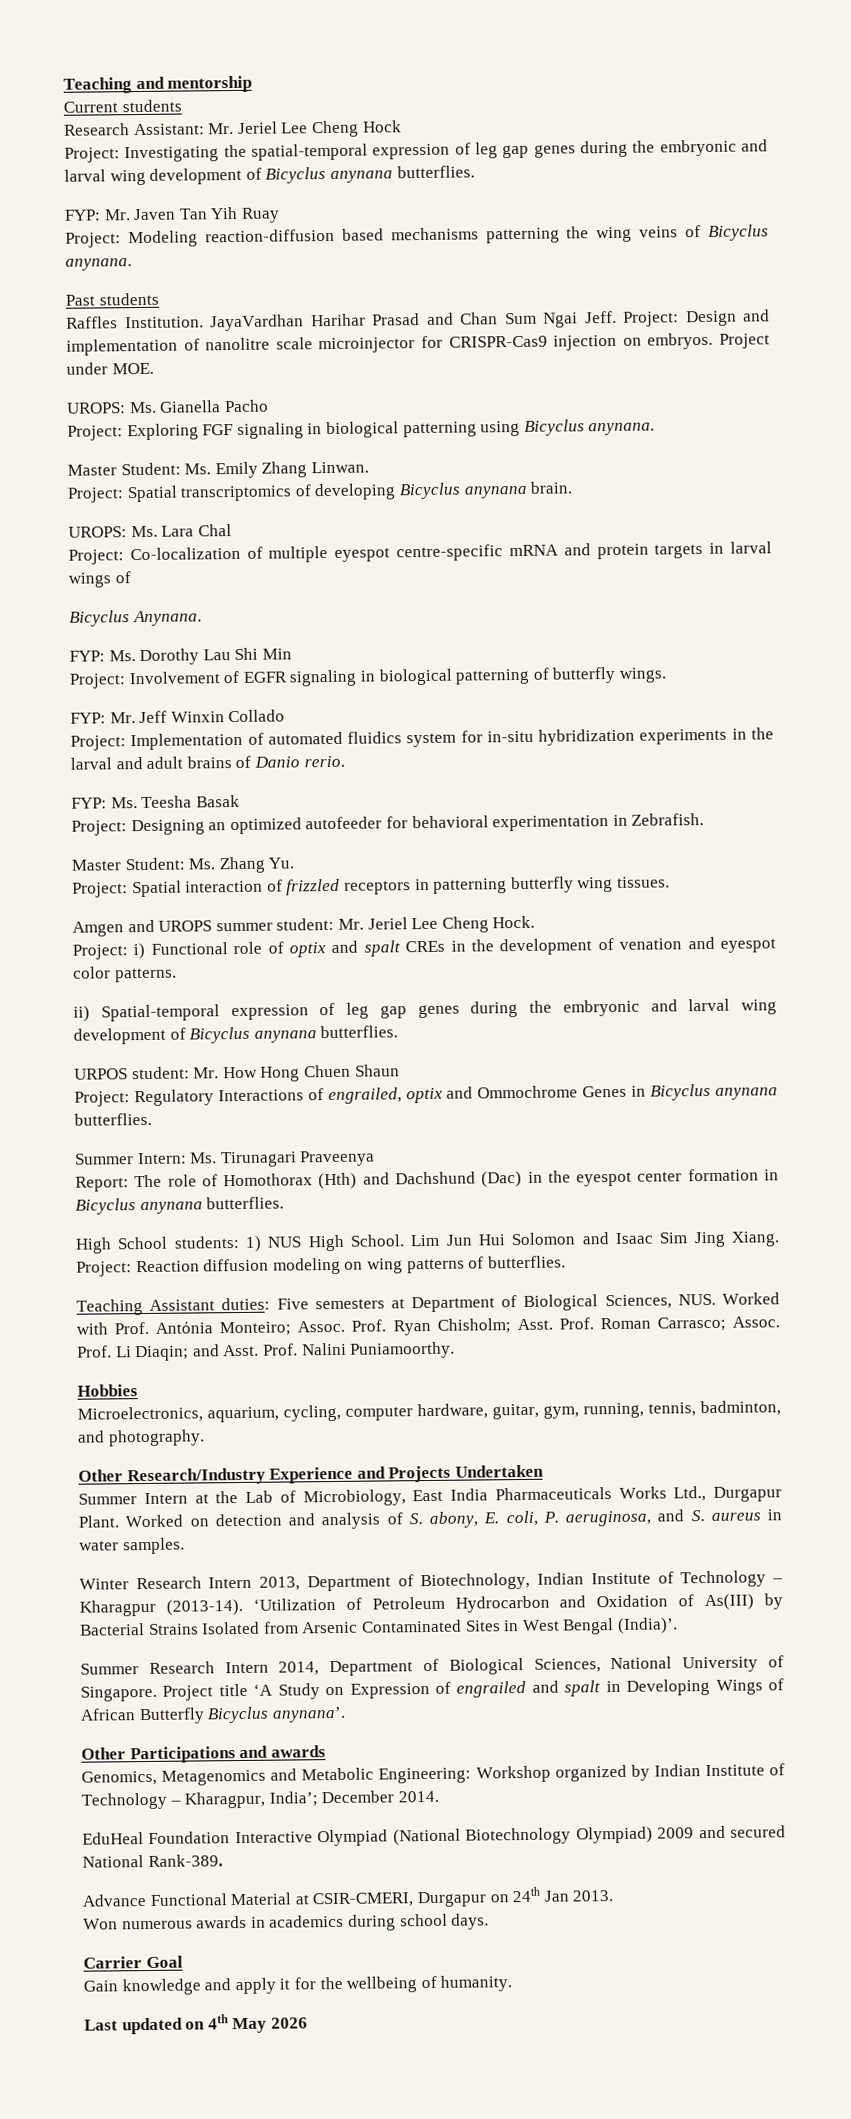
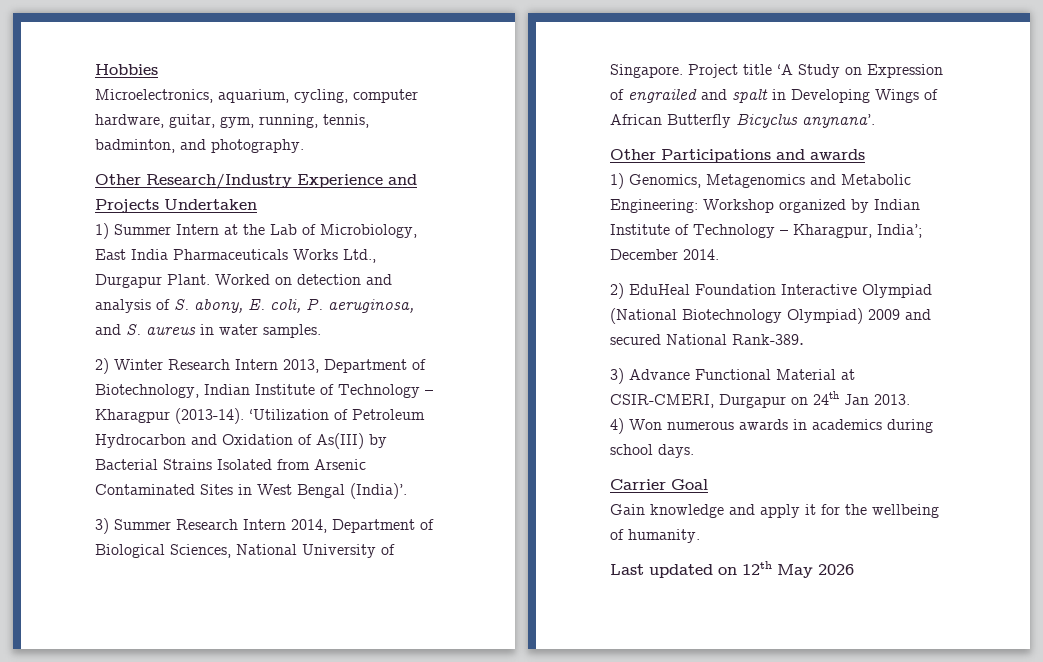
- Teaching and mentorship
- Current students
- Research Assistant: Mr. Jeriel Lee Cheng Hock
- Project: Investigating the spatial-temporal expression of leg gap genes during the embryonic and larval wing development of Bicyclus anynana butterflies.
- FYP: Mr. Javen Tan Yih Ruay
- Project: Modeling reaction-diffusion based mechanisms patterning the wing veins of Bicyclus anynana.
- Past students
- Raffles Institution. JayaVardhan Harihar Prasad and Chan Sum Ngai Jeff. Project: Design and implementation of nanolitre scale microinjector for CRISPR-Cas9 injection on embryos. Project under MOE.
- UROPS: Ms. Gianella Pacho
- Project: Exploring FGF signaling in biological patterning using Bicyclus anynana.
- Master Student: Ms. Emily Zhang Linwan.
- Project: Spatial transcriptomics of developing Bicyclus anynana brain.
- UROPS: Ms. Lara Chal
- Project: Co-localization of multiple eyespot centre-specific mRNA and protein targets in larval wings of
- Bicyclus Anynana.
- FYP: Ms. Dorothy Lau Shi Min
- Project: Involvement of EGFR signaling in biological patterning of butterfly wings.
- FYP: Mr. Jeff Winxin Collado
- Project: Implementation of automated fluidics system for in-situ hybridization experiments in the larval and adult brains of Danio rerio.
- FYP: Ms. Teesha Basak
- Project: Designing an optimized autofeeder for behavioral experimentation in Zebrafish.
- Master Student: Ms. Zhang Yu.
- Project: Spatial interaction of frizzled receptors in patterning butterfly wing tissues.
- Amgen and UROPS summer student: Mr. Jeriel Lee Cheng Hock.
- Project: i) Functional role of optix and spalt CREs in the development of venation and eyespot color patterns.
- ii) Spatial-temporal expression of leg gap genes during the embryonic and larval wing development of Bicyclus anynana butterflies.
- URPOS student: Mr. How Hong Chuen Shaun
- Project: Regulatory Interactions of engrailed, optix and Ommochrome Genes in Bicyclus anynana butterflies.
- Summer Intern: Ms. Tirunagari Praveenya
- Report: The role of Homothorax (Hth) and Dachshund (Dac) in the eyespot center formation in Bicyclus anynana butterflies.
- High School students: 1) NUS High School. Lim Jun Hui Solomon and Isaac Sim Jing Xiang. Project: Reaction diffusion modeling on wing patterns of butterflies.
- Teaching Assistant duties: Five semesters at Department of Biological Sciences, NUS. Worked with Prof. Antόnia Monteiro; Assoc. Prof. Ryan Chisholm; Asst. Prof. Roman Carrasco; Assoc. Prof. Li Diaqin; and Asst. Prof. Nalini Puniamoorthy.
- Summer Intern at the Lab of Microbiology, East India Pharmaceuticals Works Ltd., Durgapur Plant.
+ 1) Summer Intern at the Lab of Microbiology, East India Pharmaceuticals Works Ltd., Durgapur Plant.
- Winter Research Intern 2013, Department of Biotechnology, Indian Institute of Technology – Kharagpur (2013-14).
+ 2) Winter Research Intern 2013, Department of Biotechnology, Indian Institute of Technology – Kharagpur (2013-14).
- Summer Research Intern 2014, Department of Biological Sciences, National University of Singapore.
+ 3) Summer Research Intern 2014, Department of Biological Sciences, National University of Singapore.
- Genomics, Metagenomics and Metabolic Engineering: Workshop organized by Indian Institute of Technology – Kharagpur, India’; December 2014.
+ 1) Genomics, Metagenomics and Metabolic Engineering: Workshop organized by Indian Institute of Technology – Kharagpur, India’; December 2014.
- EduHeal Foundation Interactive Olympiad (National Biotechnology Olympiad) 2009 and secured National Rank-389.
+ 2) EduHeal Foundation Interactive Olympiad (National Biotechnology Olympiad) 2009 and secured National Rank-389.
- Advance Functional Material at CSIR-CMERI, Durgapur on 24th Jan 2013.
+ 3) Advance Functional Material at CSIR-CMERI, Durgapur on 24th Jan 2013.
- Won numerous awards in academics during school days.
+ 4) Won numerous awards in academics during school days.
- Last updated on 4th May 2026
+ Last updated on 12th May 2026

